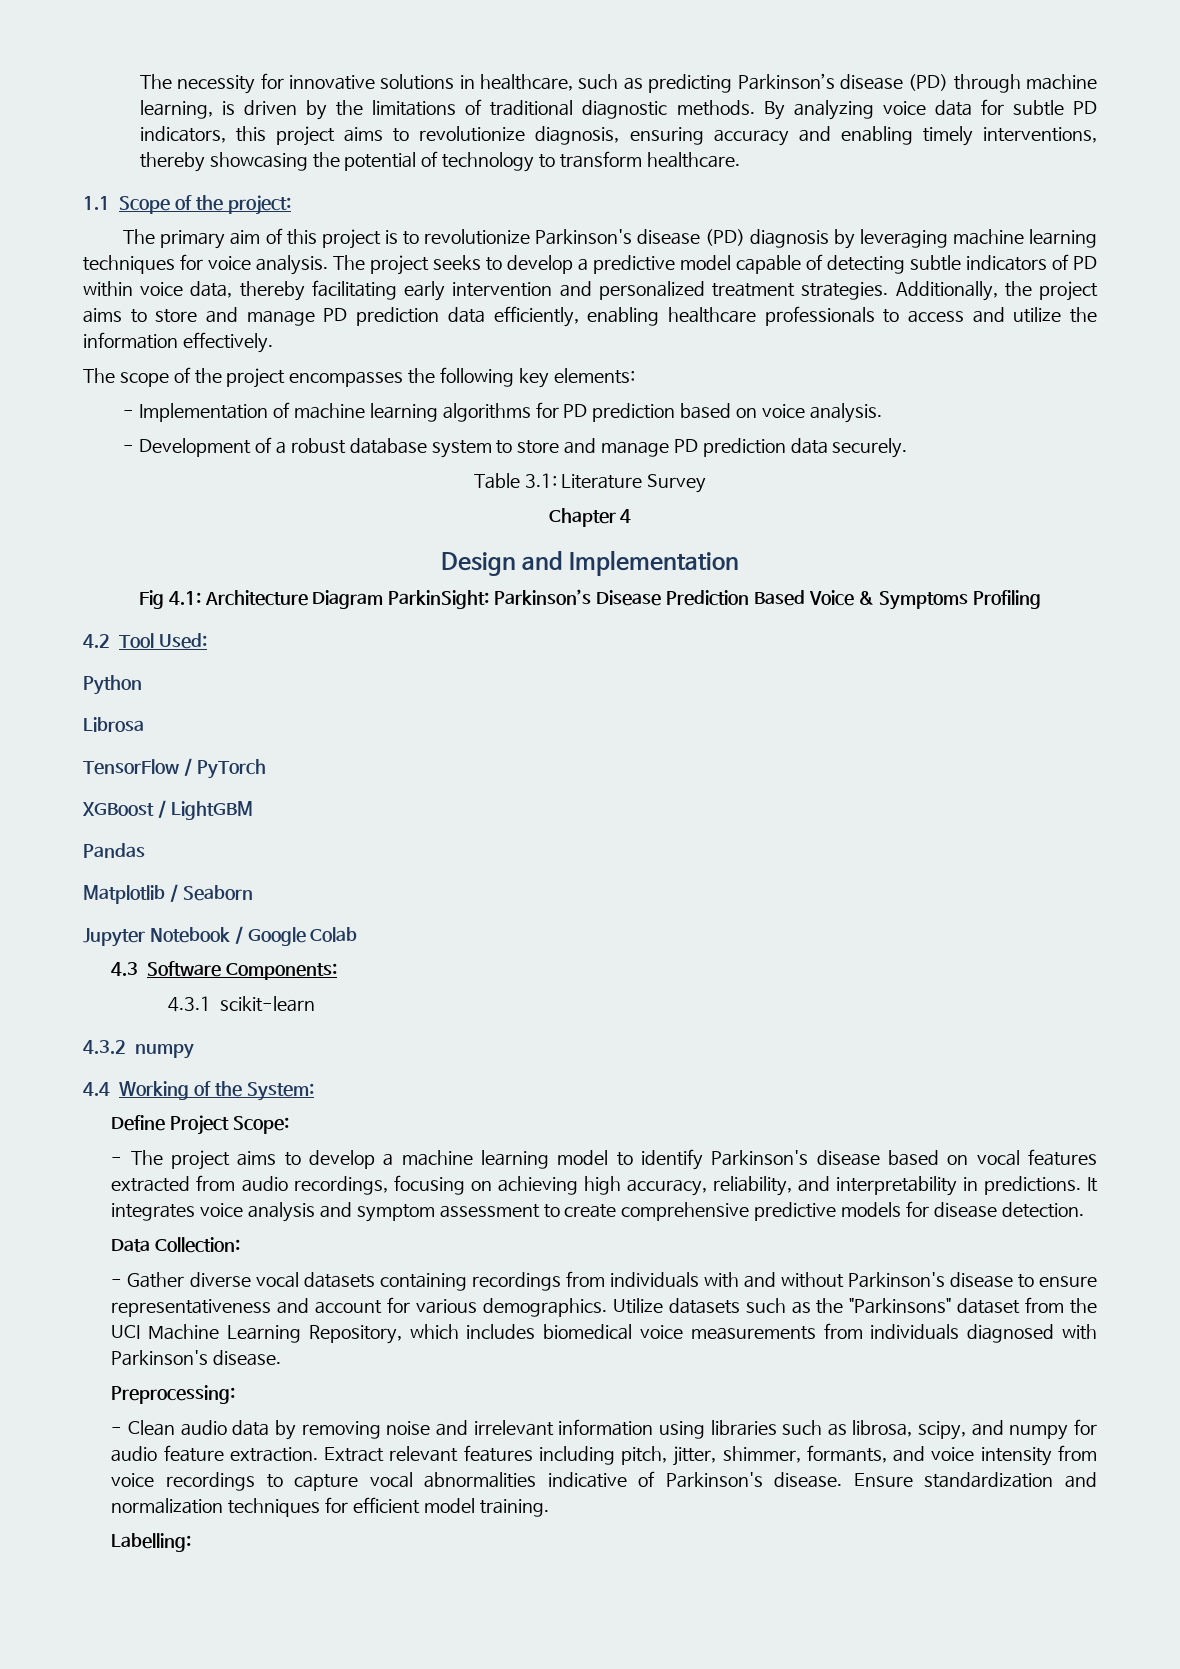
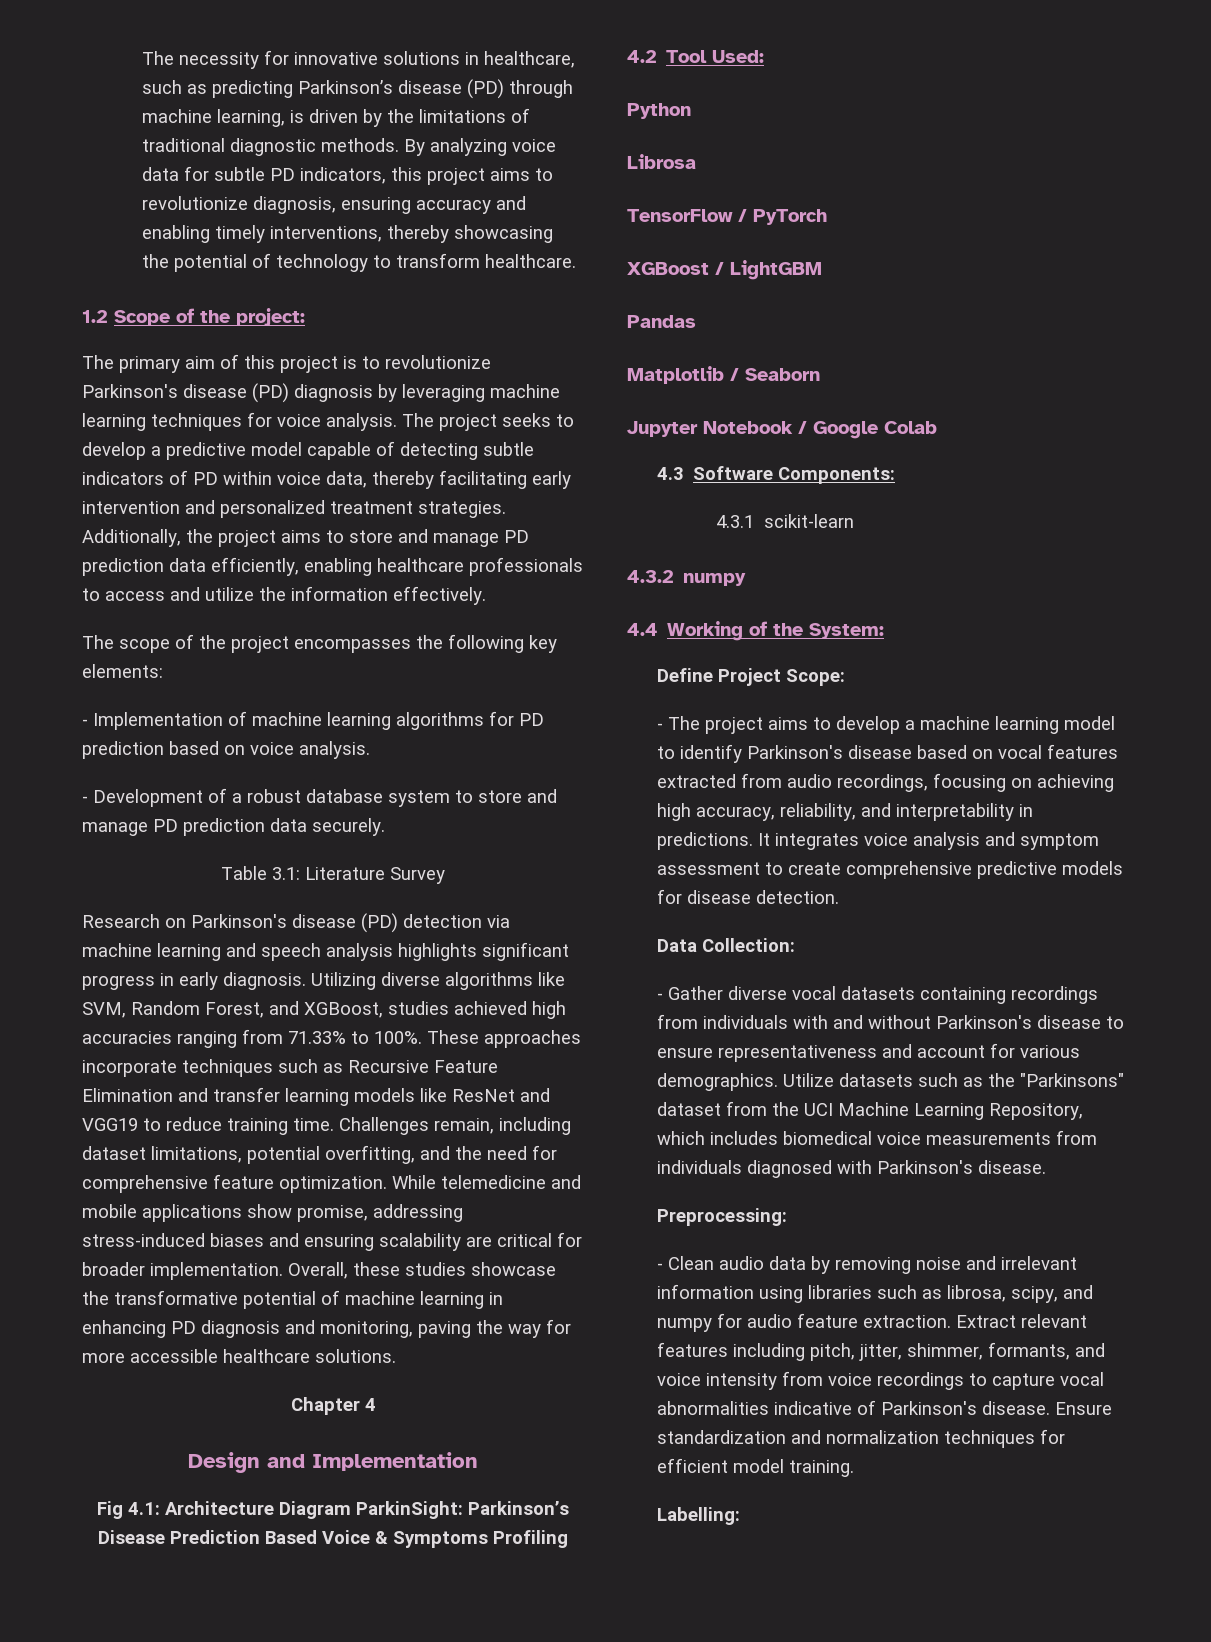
- 1.1 Scope of the project:
+ 1.2 Scope of the project:
+ Research on Parkinson's disease (PD) detection via machine learning and speech analysis highlights significant progress in early diagnosis. Utilizing diverse algorithms like SVM, Random Forest, and XGBoost, studies achieved high accuracies ranging from 71.33% to 100%. These approaches incorporate techniques such as Recursive Feature Elimination and transfer learning models like ResNet and VGG19 to reduce training time. Challenges remain, including dataset limitations, potential overfitting, and the need for comprehensive feature optimization. While telemedicine and mobile applications show promise, addressing stress-induced biases and ensuring scalability are critical for broader implementation. Overall, these studies showcase the transformative potential of machine learning in enhancing PD diagnosis and monitoring, paving the way for more accessible healthcare solutions.

